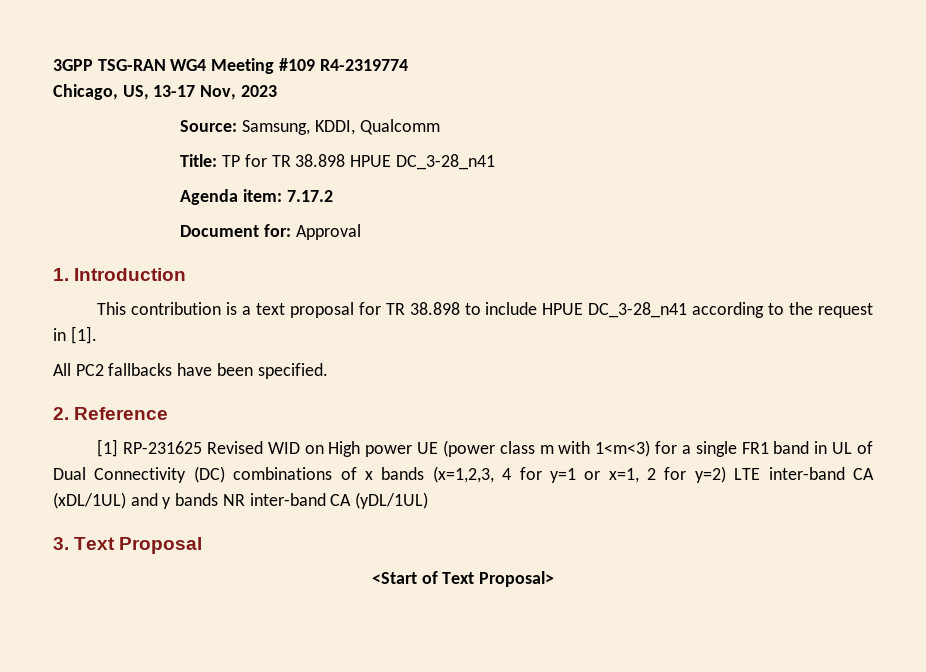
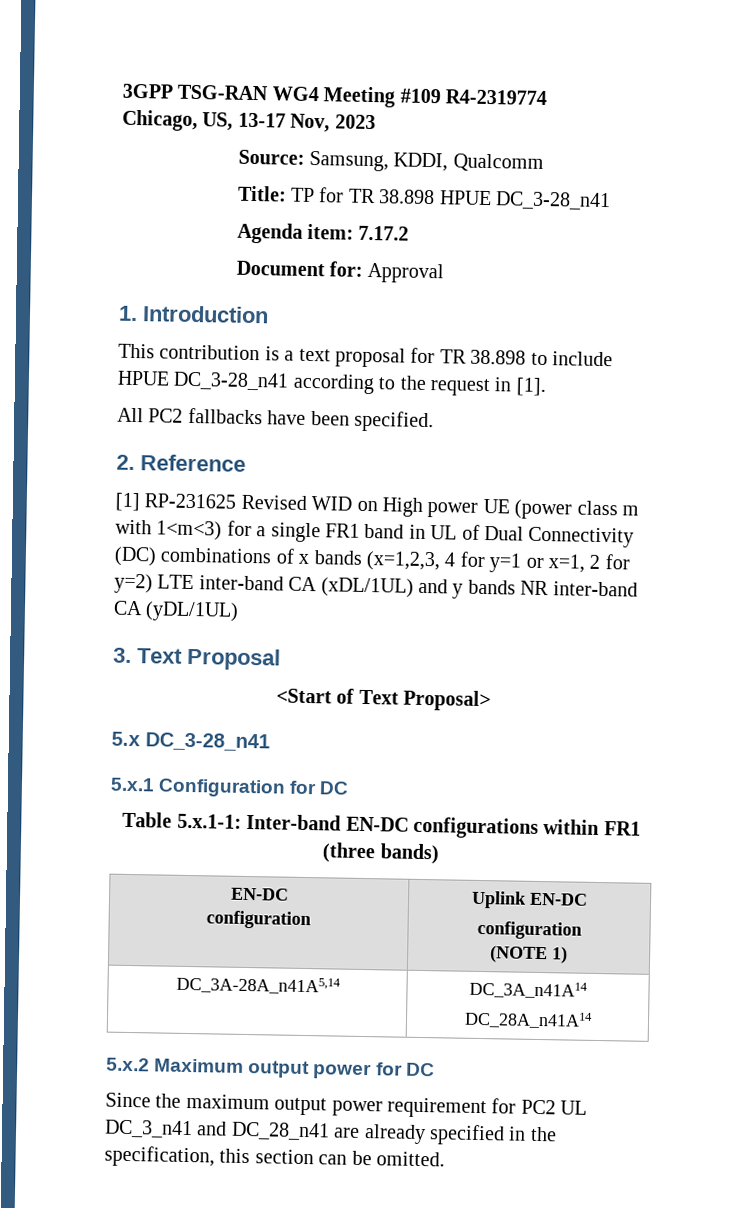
+ 5.x DC_3-28_n41
+ 5.x.1 Configuration for DC
+ Table 5.x.1-1: Inter-band EN-DC configurations within FR1 (three bands)
+ EN-DC
+ configuration | Uplink EN-DC
+ configuration
+ (NOTE 1)
+ DC_3A-28A_n41A5,14 | DC_3A_n41A14
+ DC_28A_n41A14
+ 5.x.2 Maximum output power for DC
+ Since the maximum output power requirement for PC2 UL DC_3_n41 and DC_28_n41 are already specified in the specification, this section can be omitted.

